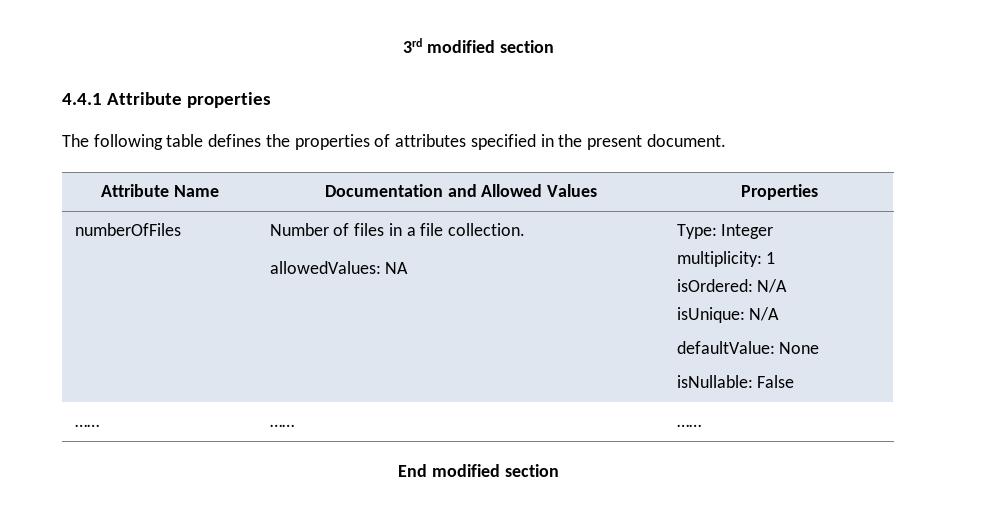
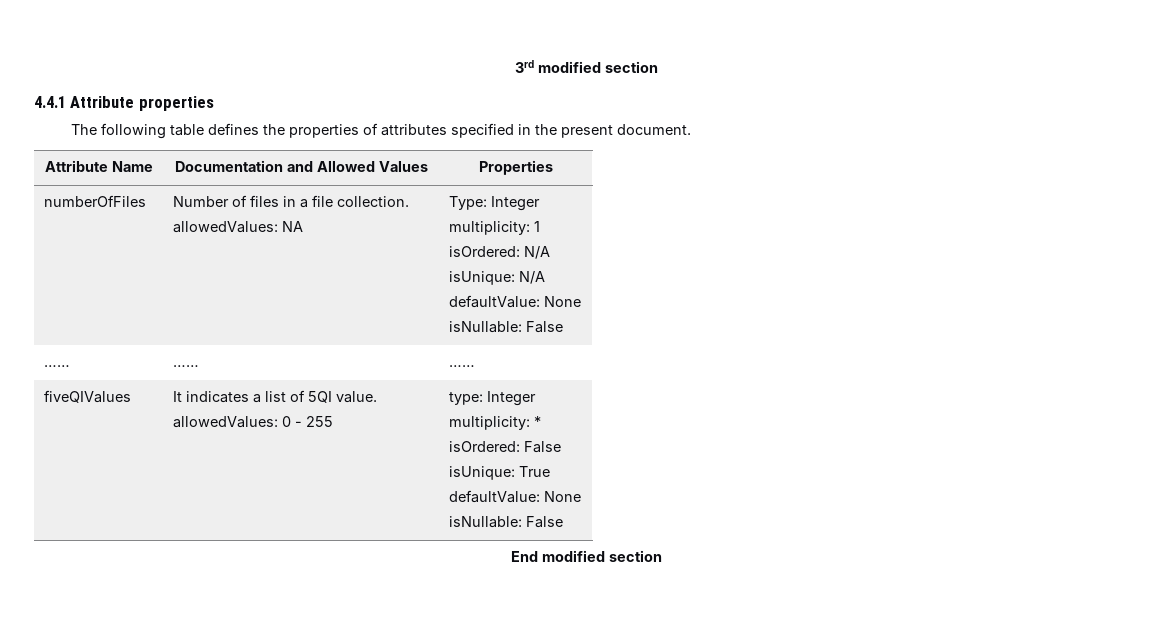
+ fiveQIValues | It indicates a list of 5QI value.
+ allowedValues: 0 - 255 | type: Integer
+ multiplicity: *
+ isOrdered: False
+ isUnique: True
+ defaultValue: None
+ isNullable: False

